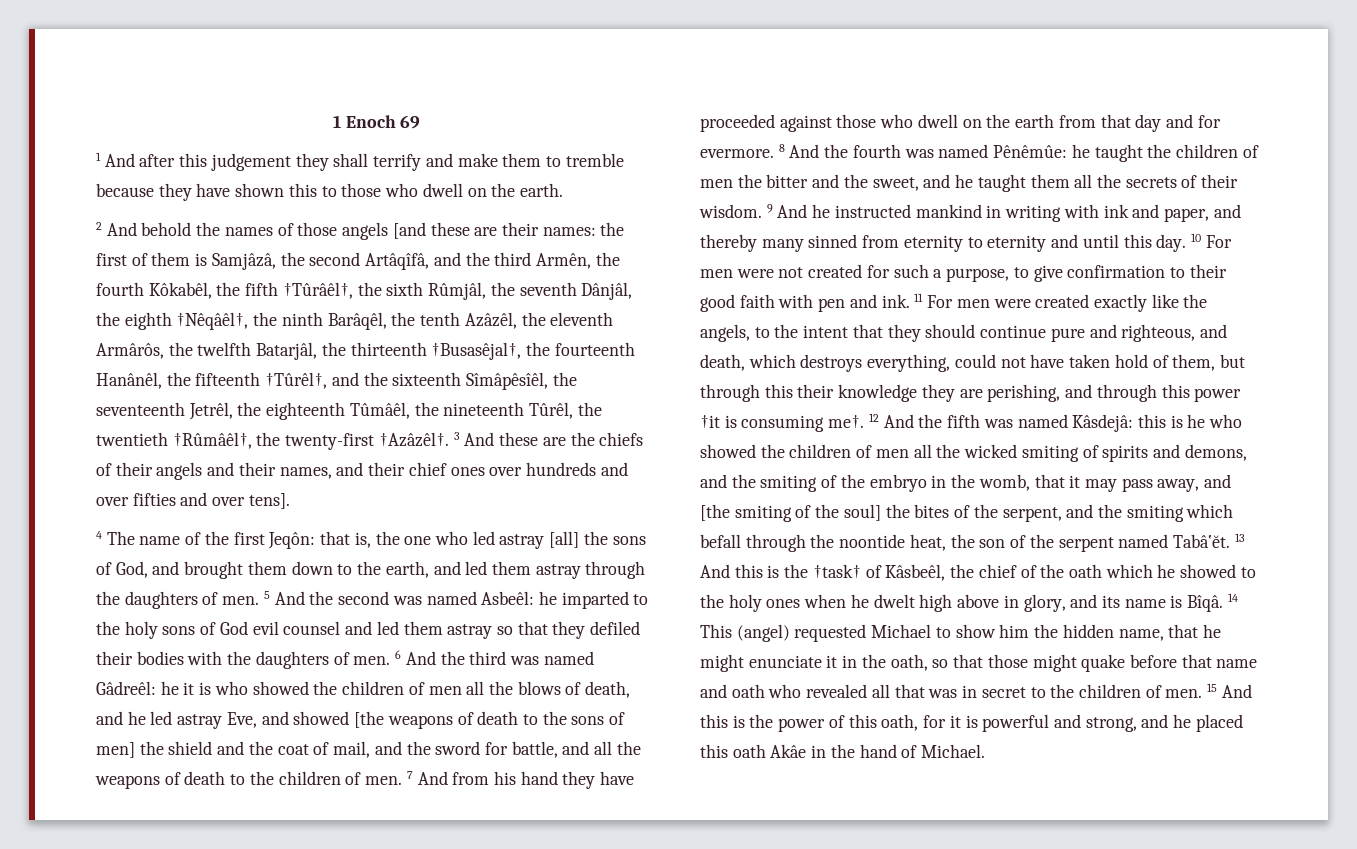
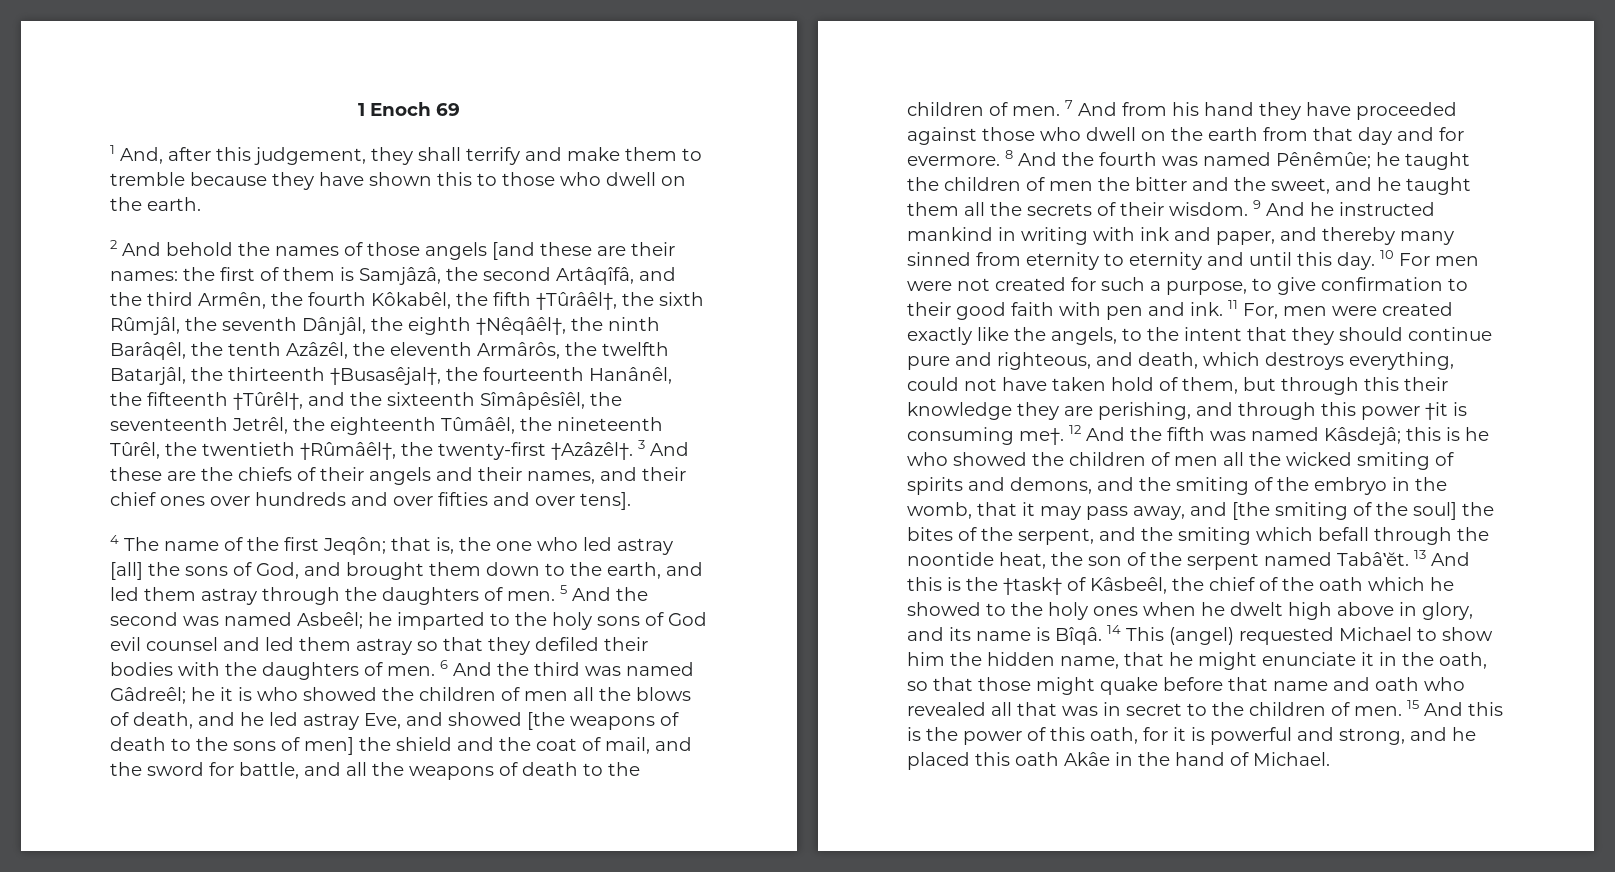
- 1 And after this judgement they shall terrify and make them to tremble because they have shown this to those who dwell on the earth.
+ 1 And, after this judgement, they shall terrify and make them to tremble because they have shown this to those who dwell on the earth.
- 4 The name of the first Jeqôn: that is, the one who led astray [all] the sons of God, and brought them down to the earth, and led them astray through the daughters of men.
+ 4 The name of the first Jeqôn; that is, the one who led astray [all] the sons of God, and brought them down to the earth, and led them astray through the daughters of men.
- 5 And the second was named Asbeêl: he imparted to the holy sons of God evil counsel and led them astray so that they defiled their bodies with the daughters of men.
+ 5 And the second was named Asbeêl; he imparted to the holy sons of God evil counsel and led them astray so that they defiled their bodies with the daughters of men.
- 6 And the third was named Gâdreêl: he it is who showed the children of men all the blows of death, and he led astray Eve, and showed [the weapons of death to the sons of men] the shield and the coat of mail, and the sword for battle, and all the weapons of death to the children of men.
+ 6 And the third was named Gâdreêl; he it is who showed the children of men all the blows of death, and he led astray Eve, and showed [the weapons of death to the sons of men] the shield and the coat of mail, and the sword for battle, and all the weapons of death to the children of men.
- 8 And the fourth was named Pênêmûe: he taught the children of men the bitter and the sweet, and he taught them all the secrets of their wisdom.
+ 8 And the fourth was named Pênêmûe; he taught the children of men the bitter and the sweet, and he taught them all the secrets of their wisdom.
- 11 For men were created exactly like the angels, to the intent that they should continue pure and righteous, and death, which destroys everything, could not have taken hold of them, but through this their knowledge they are perishing, and through this power †it is consuming me†.
+ 11 For, men were created exactly like the angels, to the intent that they should continue pure and righteous, and death, which destroys everything, could not have taken hold of them, but through this their knowledge they are perishing, and through this power †it is consuming me†.
- 12 And the fifth was named Kâsdejâ:
+ 12 And the fifth was named Kâsdejâ;

